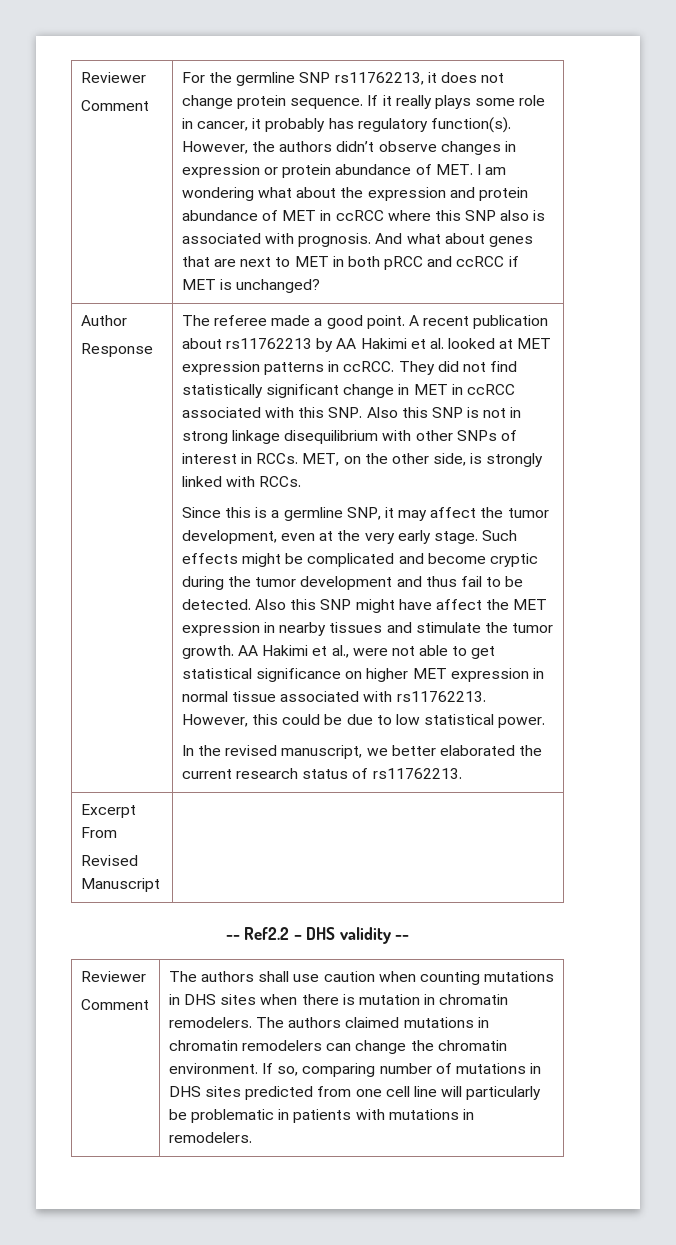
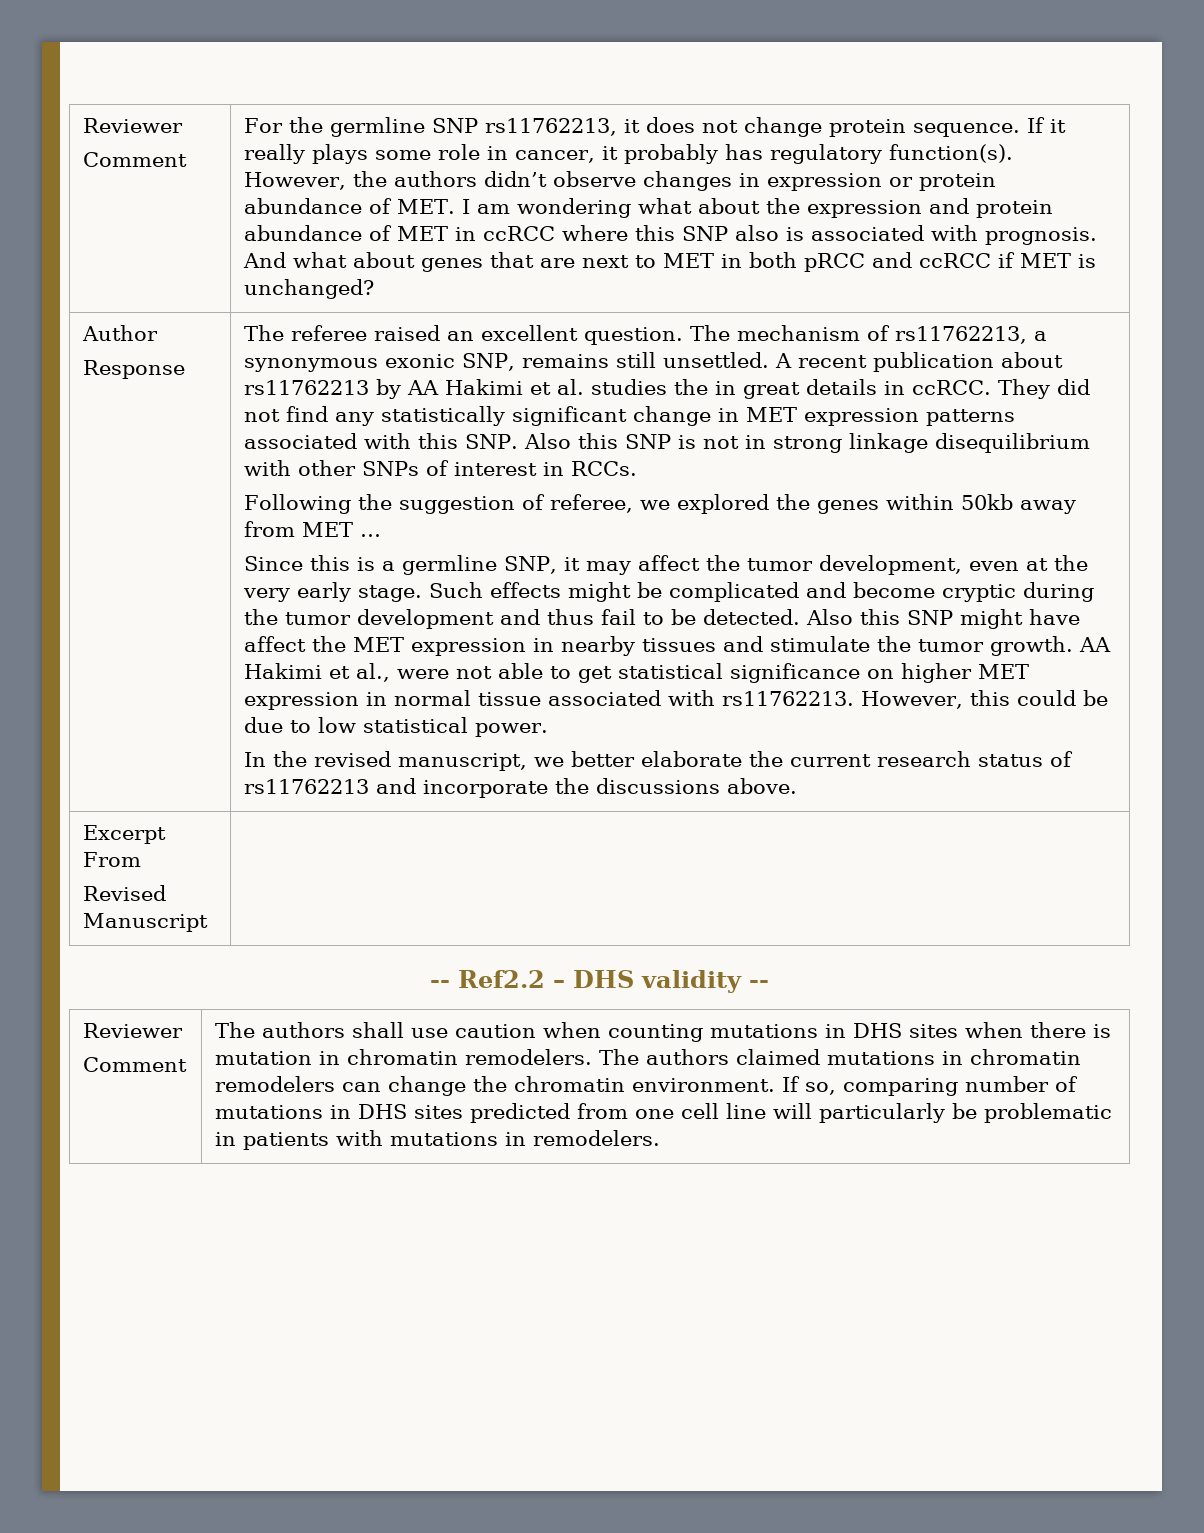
- The referee made a good point.
+ The referee raised an excellent question. The mechanism of rs11762213, a synonymous exonic SNP, remains still unsettled.
- A recent publication about rs11762213 by AA Hakimi et al. looked at MET expression patterns in ccRCC.
+ A recent publication about rs11762213 by AA Hakimi et al. studies the in great details in ccRCC.
- They did not find statistically significant change in MET in ccRCC associated with this SNP. Also this SNP is not in strong linkage disequilibrium with other SNPs of interest in RCCs. MET, on the other side, is strongly linked with RCCs.
+ They did not find any statistically significant change in MET expression patterns associated with this SNP. Also this SNP is not in strong linkage disequilibrium with other SNPs of interest in RCCs.
+ Following the suggestion of referee, we explored the genes within 50kb away from MET …
- In the revised manuscript, we better elaborated the current research status of rs11762213.
+ In the revised manuscript, we better elaborate the current research status of rs11762213 and incorporate the discussions above.

